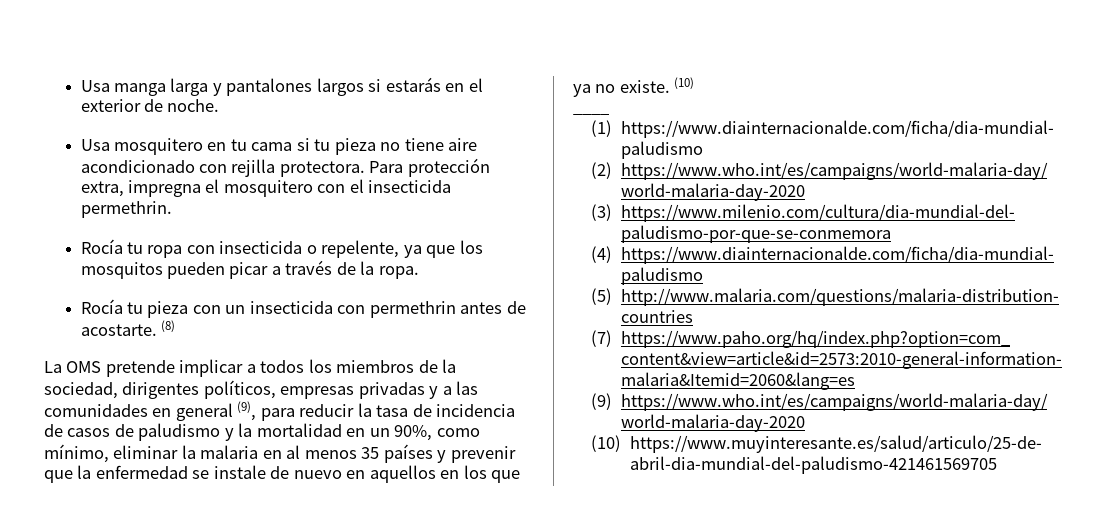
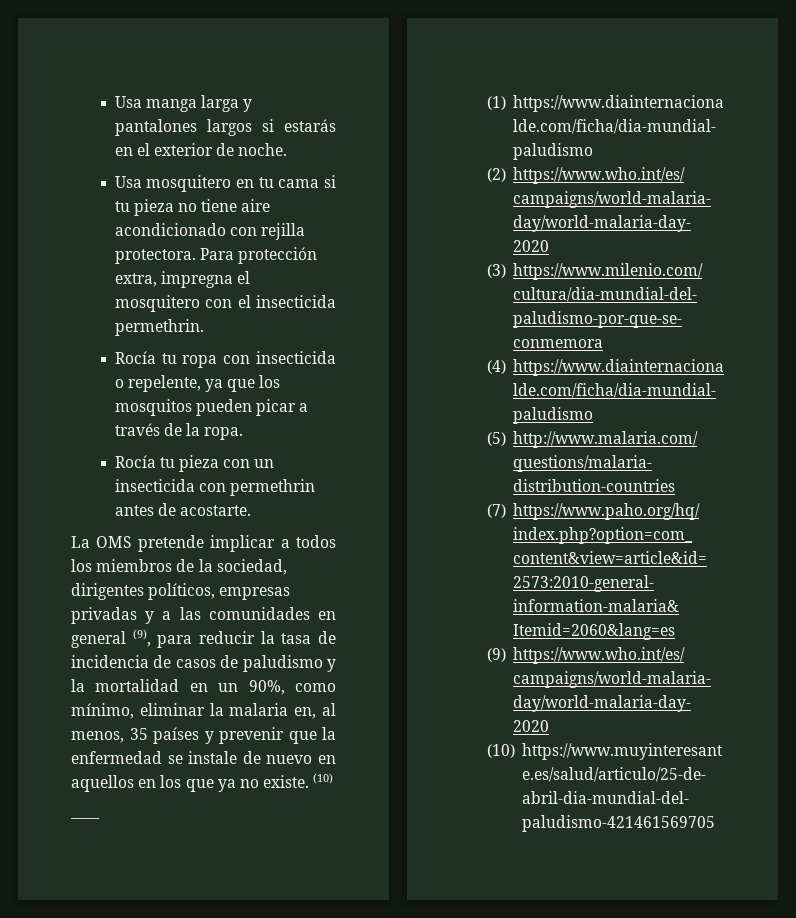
- (8)
- La OMS pretende implicar a todos los miembros de la sociedad, dirigentes políticos, empresas privadas y a las comunidades en general (9), para reducir la tasa de incidencia de casos de paludismo y la mortalidad en un 90%, como mínimo, eliminar la malaria en al menos 35 países y prevenir que la enfermedad se instale de nuevo en aquellos en los que ya no existe.
+ La OMS pretende implicar a todos los miembros de la sociedad, dirigentes políticos, empresas privadas y a las comunidades en general (9), para reducir la tasa de incidencia de casos de paludismo y la mortalidad en un 90%, como mínimo, eliminar la malaria en, al menos, 35 países y prevenir que la enfermedad se instale de nuevo en aquellos en los que ya no existe.

